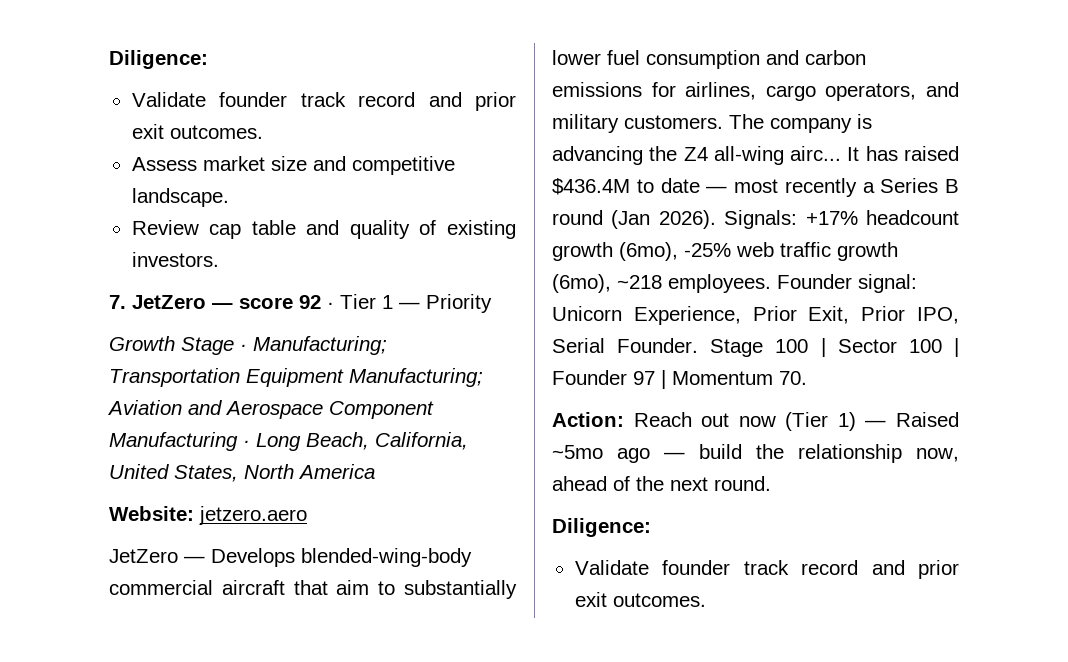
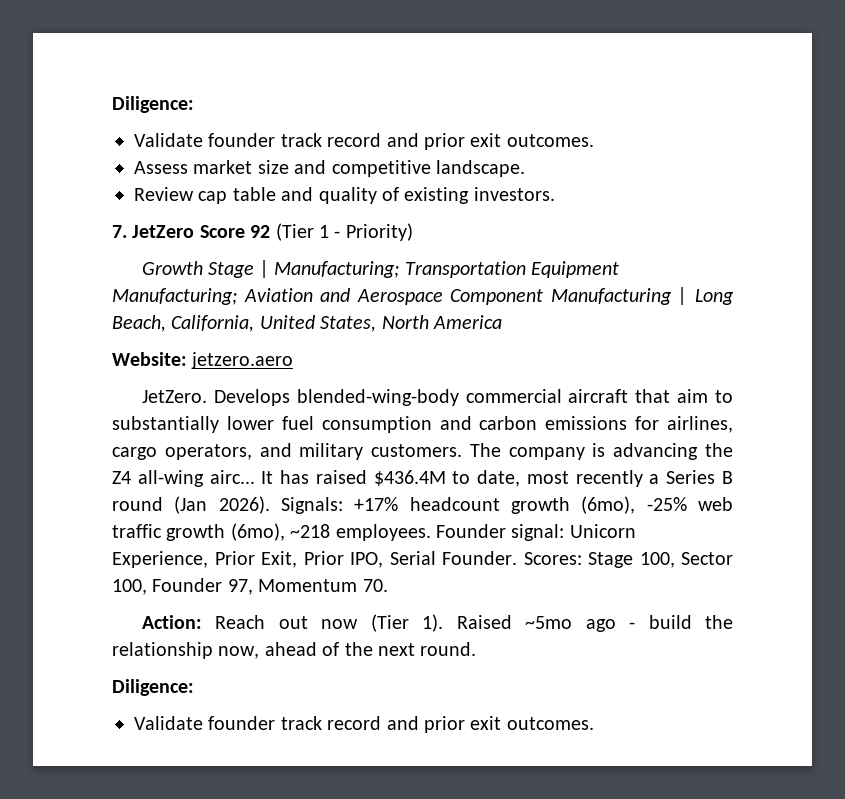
- 7. JetZero — score 92 · Tier 1 — Priority
+ 7. JetZero Score 92 (Tier 1 - Priority)
- Growth Stage · Manufacturing; Transportation Equipment Manufacturing; Aviation and Aerospace Component Manufacturing · Long Beach, California, United States, North America
+ Growth Stage | Manufacturing; Transportation Equipment Manufacturing; Aviation and Aerospace Component Manufacturing | Long Beach, California, United States, North America
- JetZero — Develops blended-wing-body commercial aircraft that aim to substantially lower fuel consumption and carbon emissions for airlines, cargo operators, and military customers.
+ JetZero. Develops blended-wing-body commercial aircraft that aim to substantially lower fuel consumption and carbon emissions for airlines, cargo operators, and military customers.
- It has raised $436.4M to date — most recently a Series B round (Jan 2026).
+ It has raised $436.4M to date, most recently a Series B round (Jan 2026).
- Stage 100 | Sector 100 | Founder 97 | Momentum 70.
+ Scores: Stage 100, Sector 100, Founder 97, Momentum 70.
- Action: Reach out now (Tier 1) — Raised ~5mo ago — build the relationship now, ahead of the next round.
+ Action: Reach out now (Tier 1). Raised ~5mo ago - build the relationship now, ahead of the next round.

